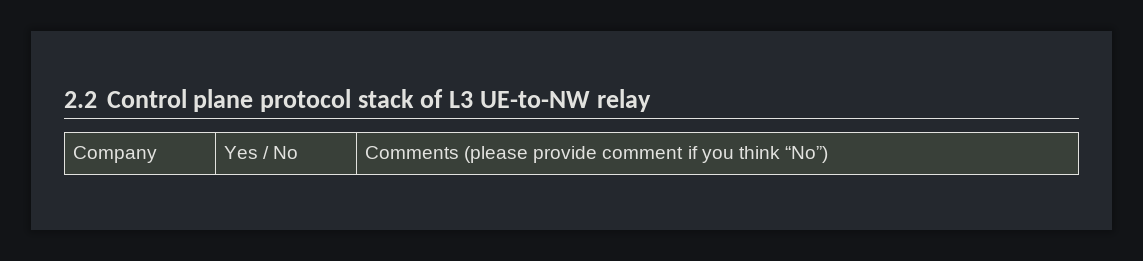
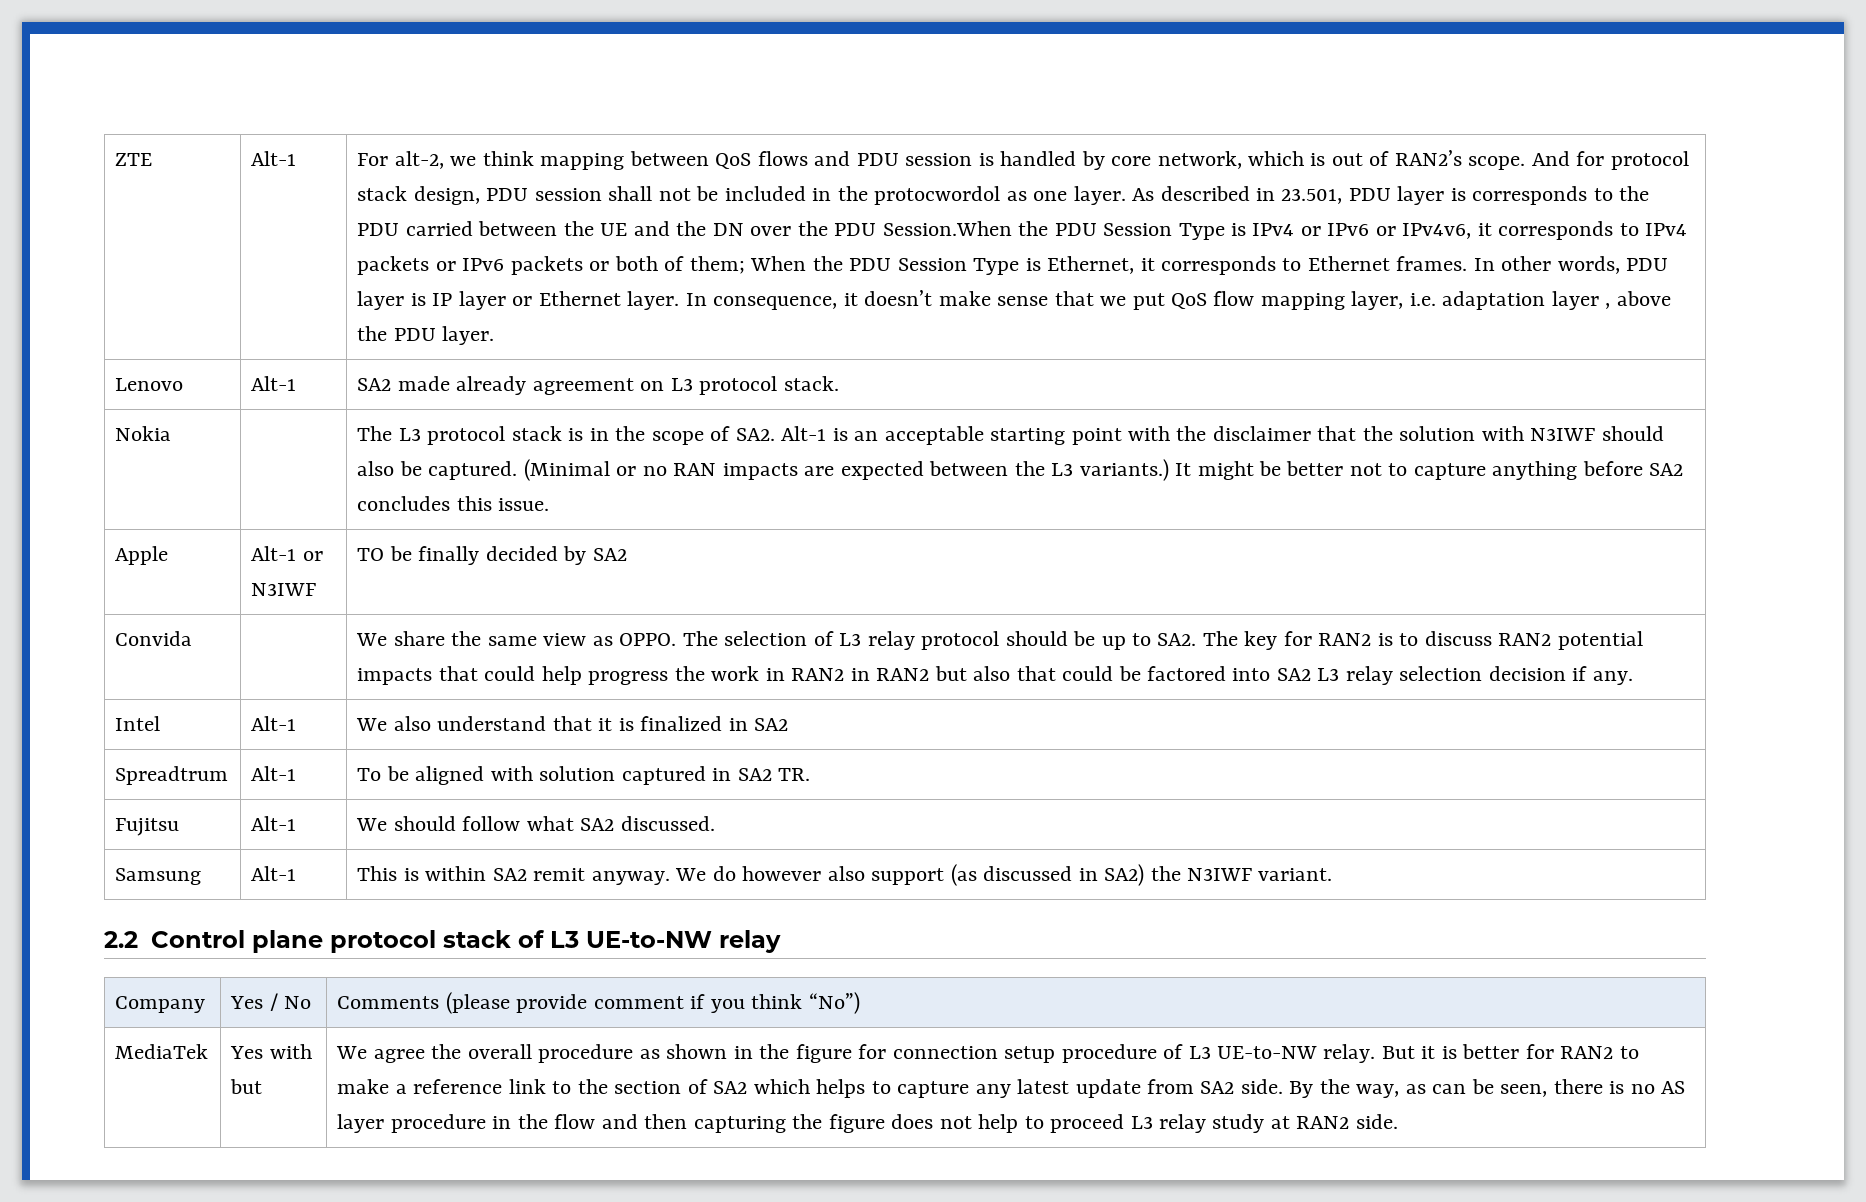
+ ZTE | Alt-1 | For alt-2, we think mapping between QoS flows and PDU session is handled by core network, which is out of RAN2’s scope. And for protocol stack design, PDU session shall not be included in the protocwordol as one layer. As described in 23.501, PDU layer is corresponds to the PDU carried between the UE and the DN over the PDU Session.When the PDU Session Type is IPv4 or IPv6 or IPv4v6, it corresponds to IPv4 packets or IPv6 packets or both of them; When the PDU Session Type is Ethernet, it corresponds to Ethernet frames. In other words, PDU layer is IP layer or Ethernet layer. In consequence, it doesn’t make sense that we put QoS flow mapping layer, i.e. adaptation layer , above the PDU layer.
+ Lenovo | Alt-1 | SA2 made already agreement on L3 protocol stack.
+ Nokia | | The L3 protocol stack is in the scope of SA2. Alt-1 is an acceptable starting point with the disclaimer that the solution with N3IWF should also be captured. (Minimal or no RAN impacts are expected between the L3 variants.) It might be better not to capture anything before SA2 concludes this issue.
+ Apple | Alt-1 or N3IWF | TO be finally decided by SA2
+ Convida | | We share the same view as OPPO. The selection of L3 relay protocol should be up to SA2. The key for RAN2 is to discuss RAN2 potential impacts that could help progress the work in RAN2 in RAN2 but also that could be factored into SA2 L3 relay selection decision if any.
+ Intel | Alt-1 | We also understand that it is finalized in SA2
+ Spreadtrum | Alt-1 | To be aligned with solution captured in SA2 TR.
+ Fujitsu | Alt-1 | We should follow what SA2 discussed.
+ Samsung | Alt-1 | This is within SA2 remit anyway. We do however also support (as discussed in SA2) the N3IWF variant.
+ MediaTek | Yes with but | We agree the overall procedure as shown in the figure for connection setup procedure of L3 UE-to-NW relay. But it is better for RAN2 to make a reference link to the section of SA2 which helps to capture any latest update from SA2 side. By the way, as can be seen, there is no AS layer procedure in the flow and then capturing the figure does not help to proceed L3 relay study at RAN2 side.

